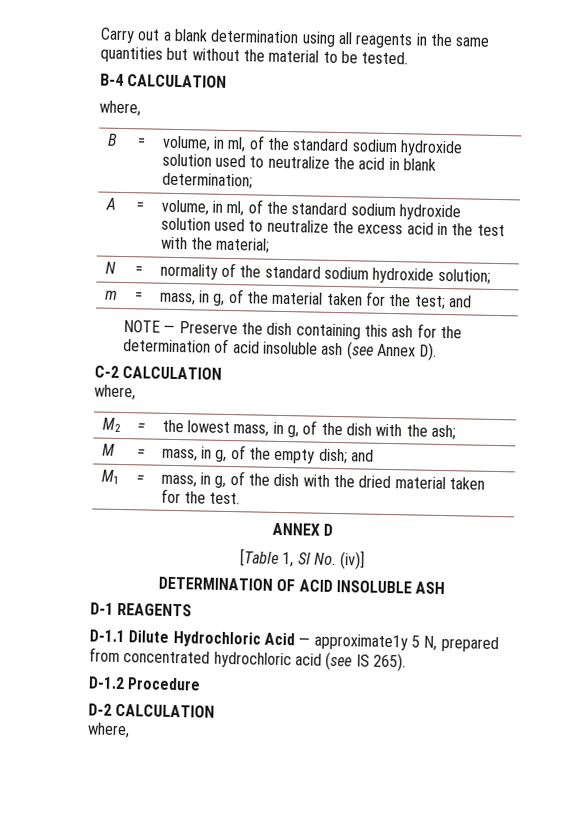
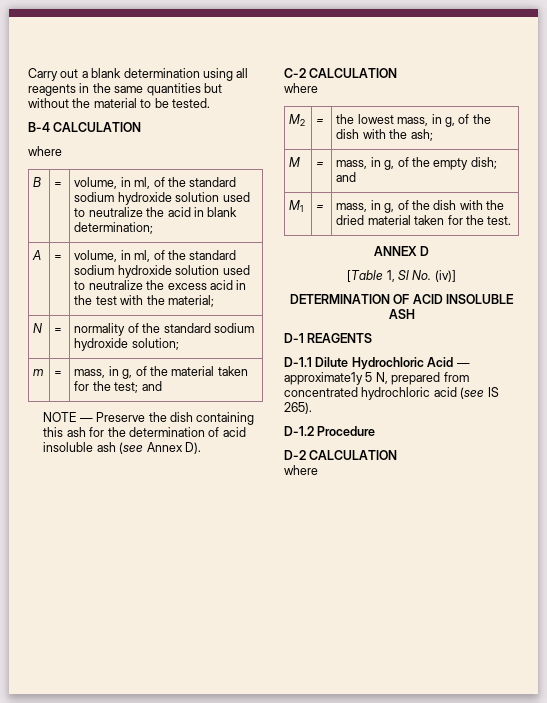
  B-4 CALCULATION
- where,
+ where
  C-2 CALCULATION
- where,
+ where
  D-2 CALCULATION
- where,
+ where

